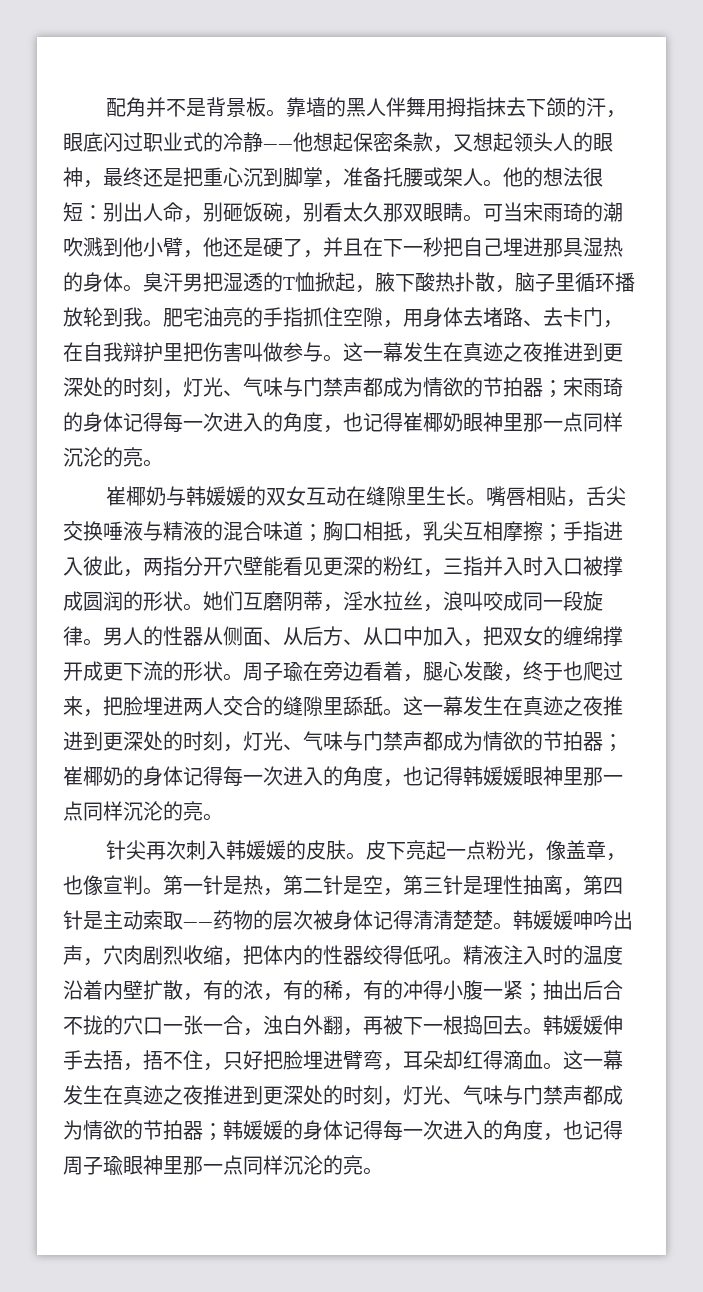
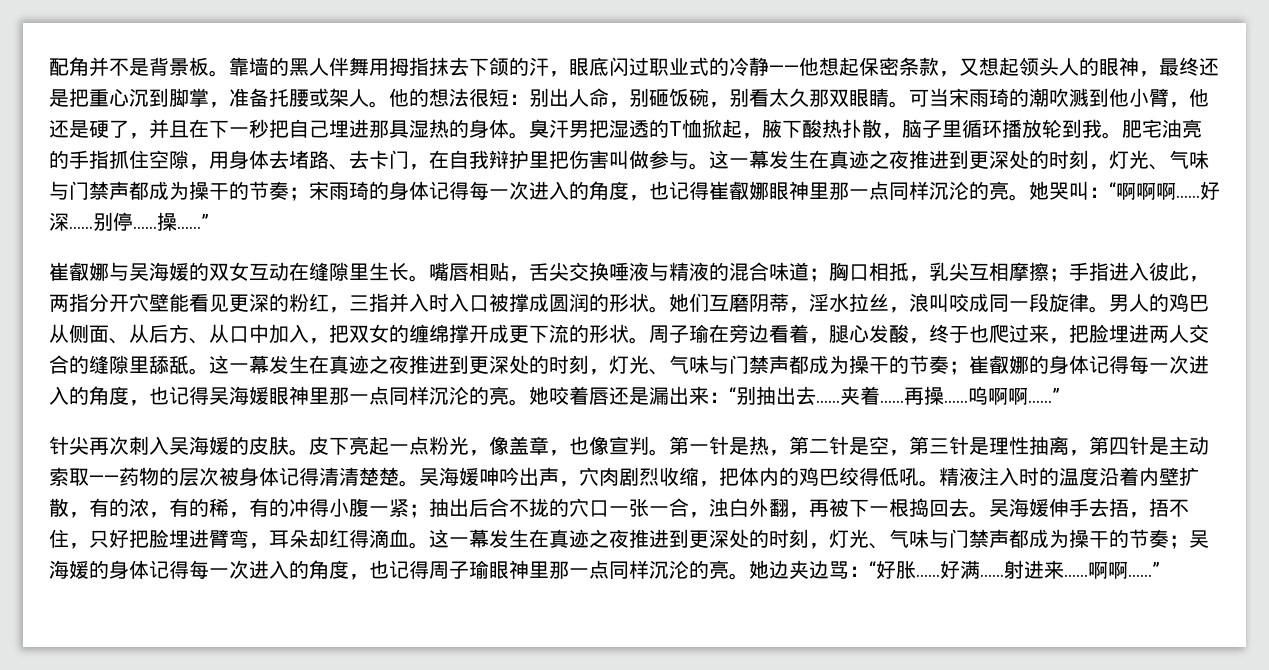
- 这一幕发生在真迹之夜推进到更深处的时刻，灯光、气味与门禁声都成为情欲的节拍器；宋雨琦的身体记得每一次进入的角度，也记得崔椰奶眼神里那一点同样沉沦的亮。
- 崔椰奶与韩媛媛的双女互动在缝隙里生长。
+ 这一幕发生在真迹之夜推进到更深处的时刻，灯光、气味与门禁声都成为操干的节奏；宋雨琦的身体记得每一次进入的角度，也记得崔叡娜眼神里那一点同样沉沦的亮。她哭叫：“啊啊啊……好深……别停……操……”
+ 崔叡娜与吴海媛的双女互动在缝隙里生长。
- 男人的性器从侧面、从后方、从口中加入，把双女的缠绵撑开成更下流的形状。
+ 男人的鸡巴从侧面、从后方、从口中加入，把双女的缠绵撑开成更下流的形状。
- 这一幕发生在真迹之夜推进到更深处的时刻，灯光、气味与门禁声都成为情欲的节拍器；崔椰奶的身体记得每一次进入的角度，也记得韩媛媛眼神里那一点同样沉沦的亮。
+ 这一幕发生在真迹之夜推进到更深处的时刻，灯光、气味与门禁声都成为操干的节奏；崔叡娜的身体记得每一次进入的角度，也记得吴海媛眼神里那一点同样沉沦的亮。她咬着唇还是漏出来：“别抽出去……夹着……再操……呜啊啊……”
- 针尖再次刺入韩媛媛的皮肤。
+ 针尖再次刺入吴海媛的皮肤。
- 韩媛媛呻吟出声，穴肉剧烈收缩，把体内的性器绞得低吼。
+ 吴海媛呻吟出声，穴肉剧烈收缩，把体内的鸡巴绞得低吼。
- 韩媛媛伸手去捂，捂不住，只好把脸埋进臂弯，耳朵却红得滴血。
+ 吴海媛伸手去捂，捂不住，只好把脸埋进臂弯，耳朵却红得滴血。
- 这一幕发生在真迹之夜推进到更深处的时刻，灯光、气味与门禁声都成为情欲的节拍器；韩媛媛的身体记得每一次进入的角度，也记得周子瑜眼神里那一点同样沉沦的亮。
+ 这一幕发生在真迹之夜推进到更深处的时刻，灯光、气味与门禁声都成为操干的节奏；吴海媛的身体记得每一次进入的角度，也记得周子瑜眼神里那一点同样沉沦的亮。
+ 她边夹边骂：“好胀……好满……射进来……啊啊……”

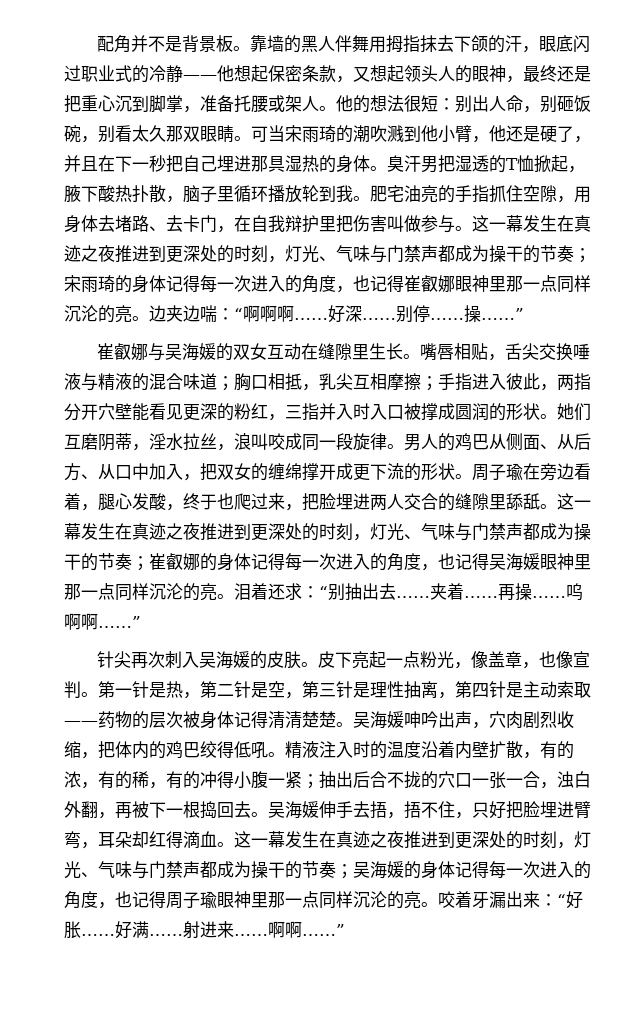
- 她哭叫：“啊啊啊……
+ 边夹边喘：“啊啊啊……
- 她咬着唇还是漏出来：“别抽出去……
+ 泪着还求：“别抽出去……
- 她边夹边骂：“好胀……
+ 咬着牙漏出来：“好胀……

